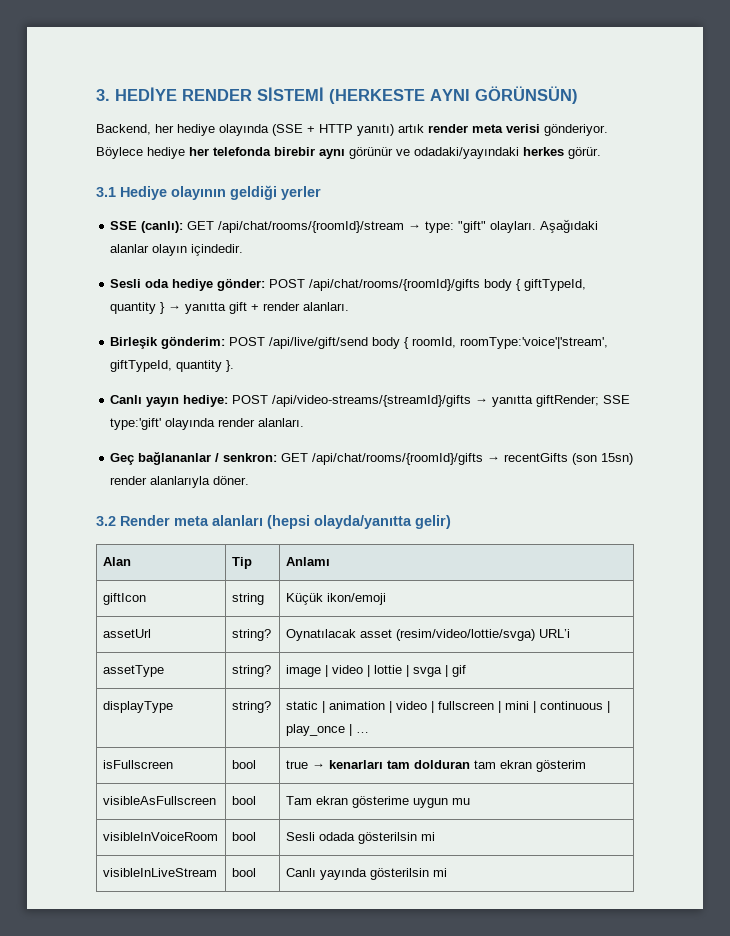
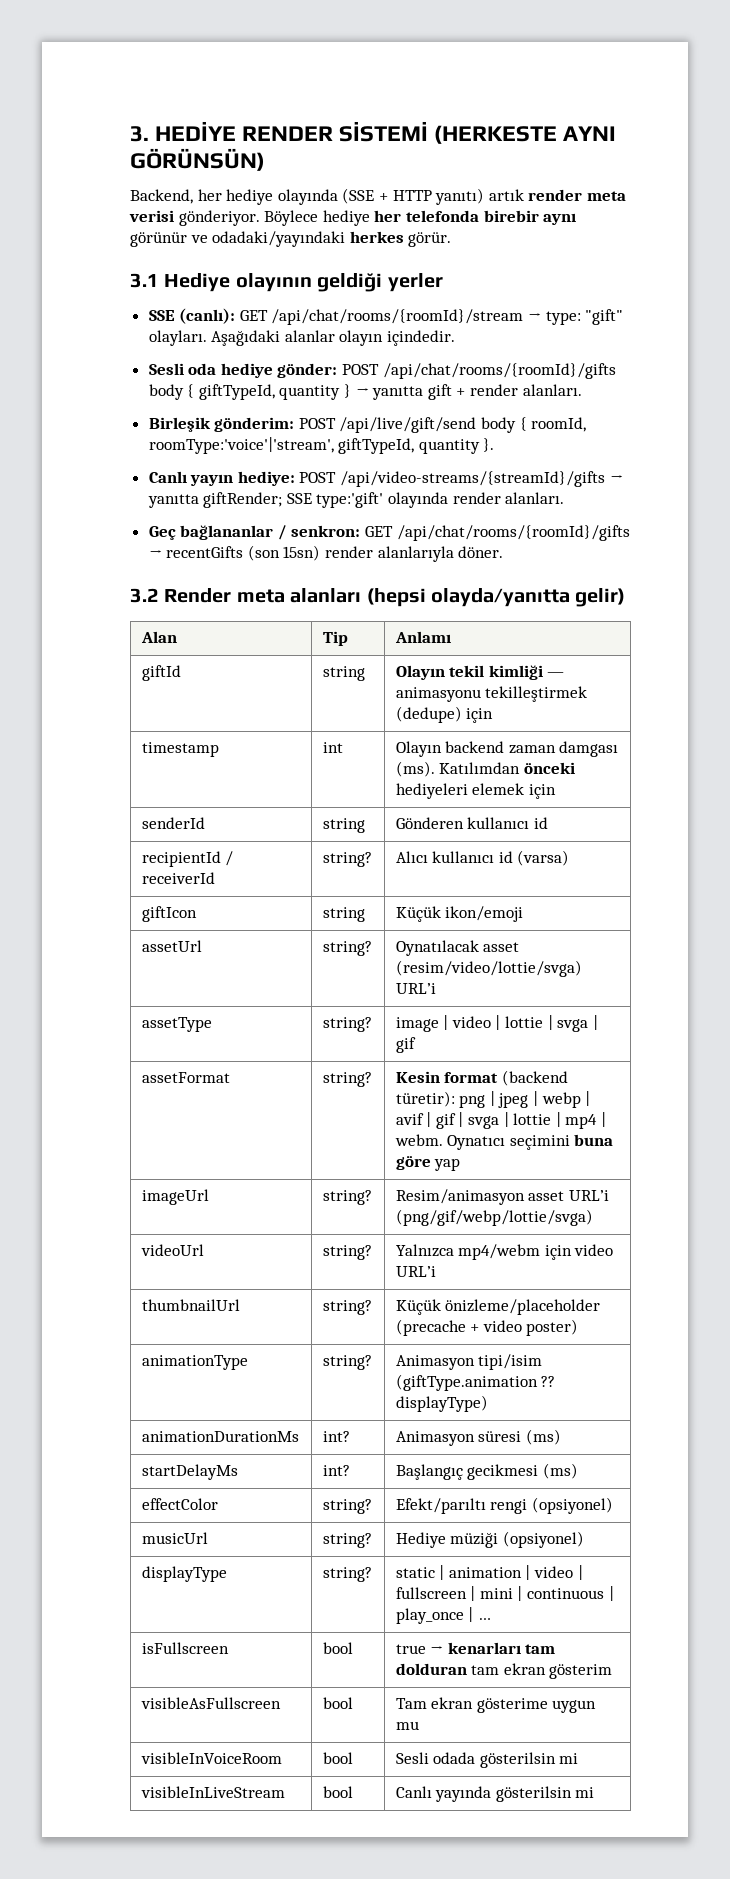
+ giftId | string | Olayın tekil kimliği — animasyonu tekilleştirmek (dedupe) için
+ timestamp | int | Olayın backend zaman damgası (ms). Katılımdan önceki hediyeleri elemek için
+ senderId | string | Gönderen kullanıcı id
+ recipientId / receiverId | string? | Alıcı kullanıcı id (varsa)
+ assetFormat | string? | Kesin format (backend türetir): png | jpeg | webp | avif | gif | svga | lottie | mp4 | webm. Oynatıcı seçimini buna göre yap
+ imageUrl | string? | Resim/animasyon asset URL’i (png/gif/webp/lottie/svga)
+ videoUrl | string? | Yalnızca mp4/webm için video URL’i
+ thumbnailUrl | string? | Küçük önizleme/placeholder (precache + video poster)
+ animationType | string? | Animasyon tipi/isim (giftType.animation ?? displayType)
+ animationDurationMs | int? | Animasyon süresi (ms)
+ startDelayMs | int? | Başlangıç gecikmesi (ms)
+ effectColor | string? | Efekt/parıltı rengi (opsiyonel)
+ musicUrl | string? | Hediye müziği (opsiyonel)

